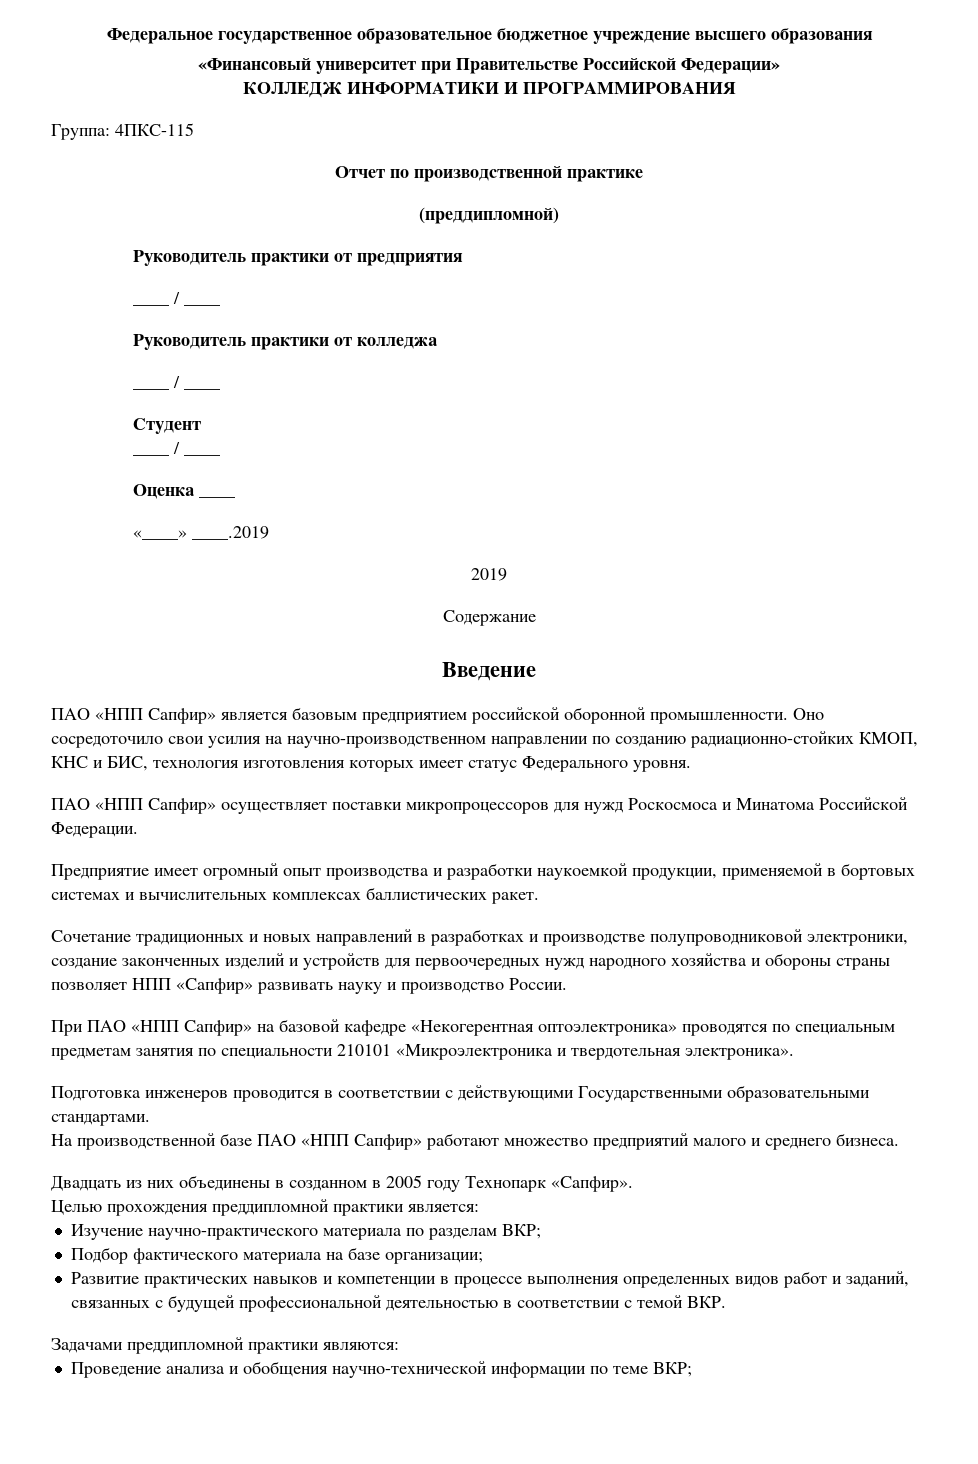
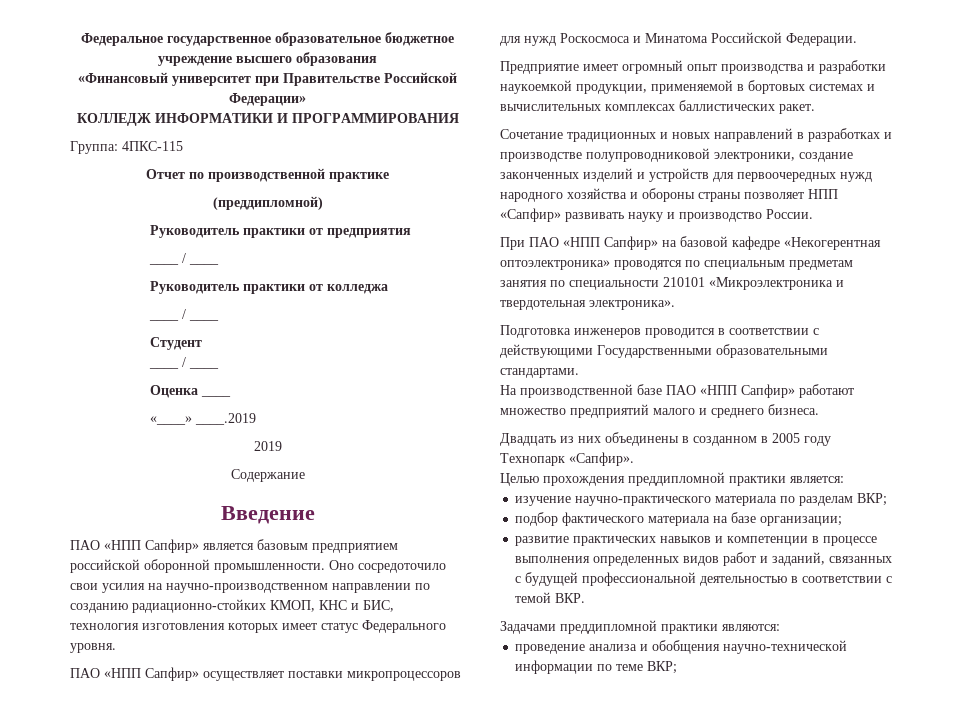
- Изучение научно-практического материала по разделам ВКР;
+ изучение научно-практического материала по разделам ВКР;
- Подбор фактического материала на базе организации;
+ подбор фактического материала на базе организации;
- Развитие практических навыков и компетенции в процессе выполнения определенных видов работ и заданий, связанных с будущей профессиональной деятельностью в соответствии с темой ВКР.
+ развитие практических навыков и компетенции в процессе выполнения определенных видов работ и заданий, связанных с будущей профессиональной деятельностью в соответствии с темой ВКР.
- Проведение анализа и обобщения научно-технической информации по теме ВКР;
+ проведение анализа и обобщения научно-технической информации по теме ВКР;

